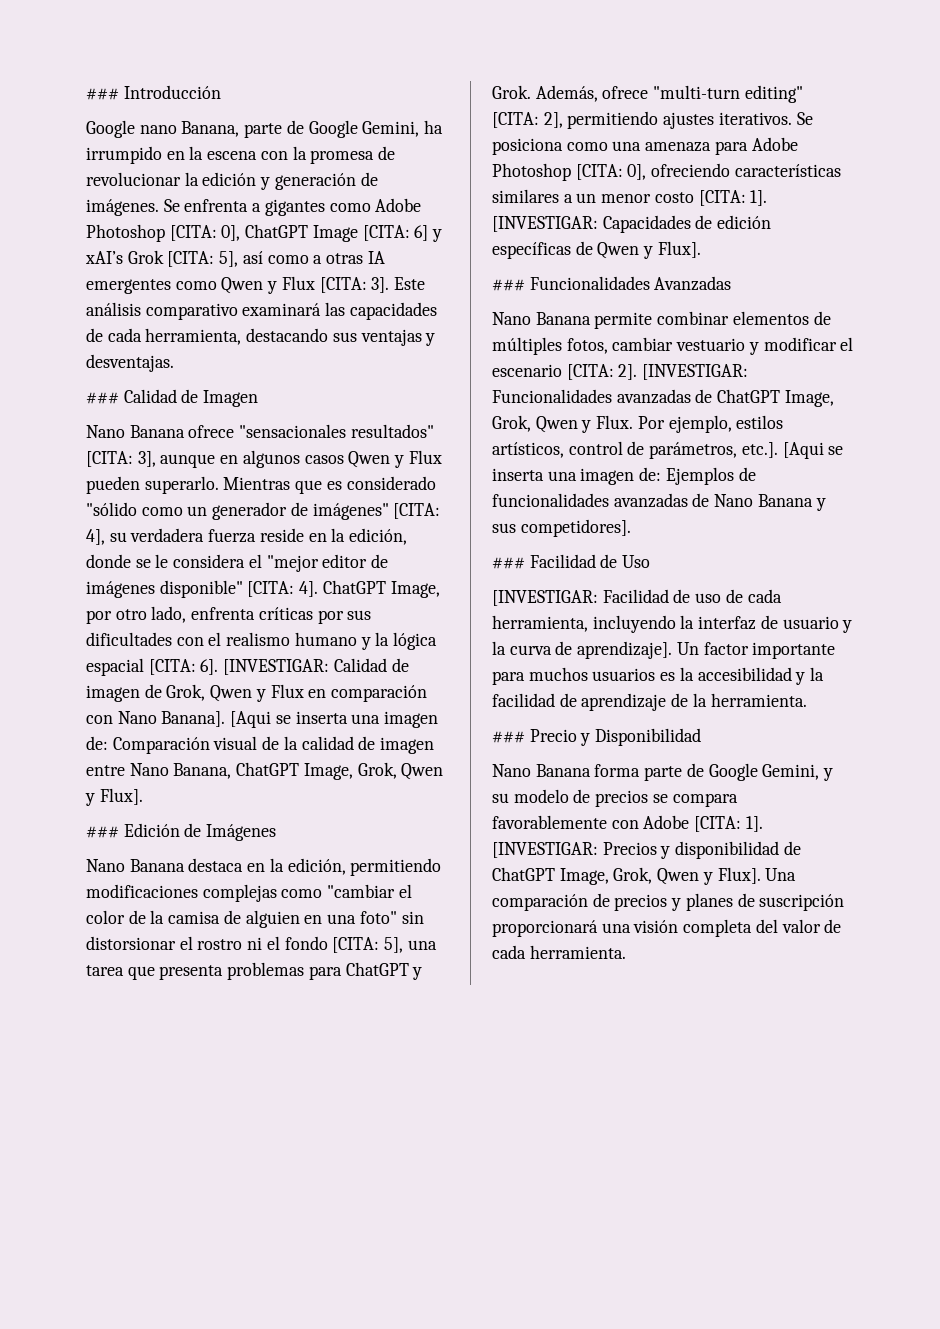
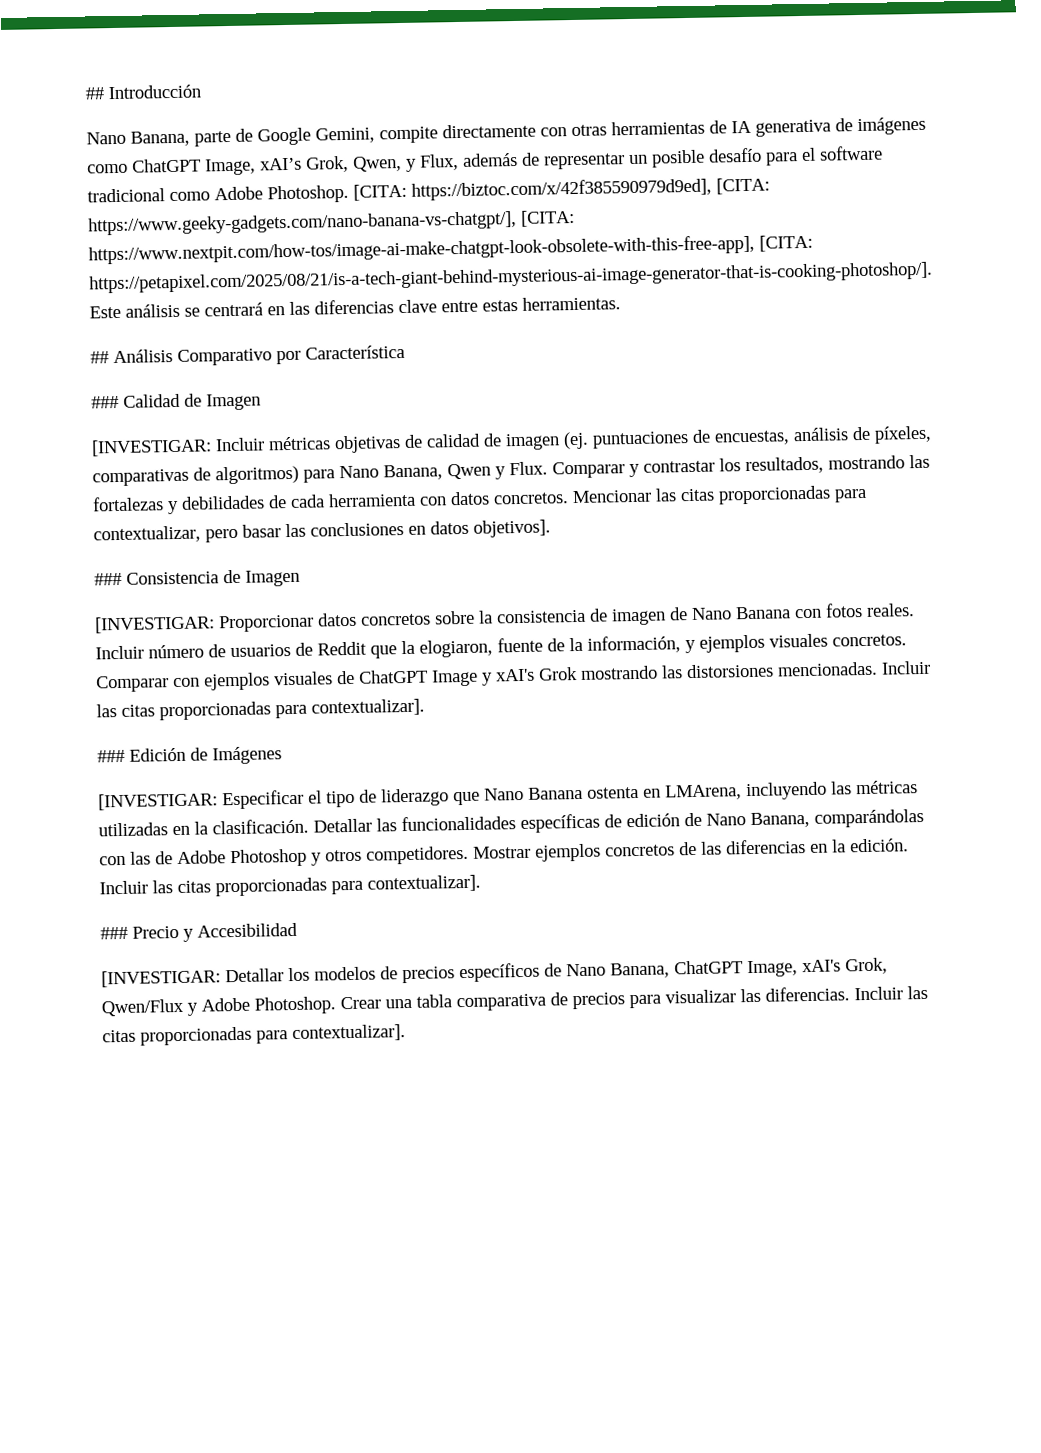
- ### Introducción
+ ## Introducción
- Google nano Banana, parte de Google Gemini, ha irrumpido en la escena con la promesa de revolucionar la edición y generación de imágenes. Se enfrenta a gigantes como Adobe Photoshop [CITA: 0], ChatGPT Image [CITA: 6] y xAI’s Grok [CITA: 5], así como a otras IA emergentes como Qwen y Flux [CITA: 3]. Este análisis comparativo examinará las capacidades de cada herramienta, destacando sus ventajas y desventajas.
+ Nano Banana, parte de Google Gemini, compite directamente con otras herramientas de IA generativa de imágenes como ChatGPT Image, xAI’s Grok, Qwen, y Flux, además de representar un posible desafío para el software tradicional como Adobe Photoshop. [CITA: https://biztoc.com/x/42f385590979d9ed], [CITA: https://www.geeky-gadgets.com/nano-banana-vs-chatgpt/], [CITA: https://www.nextpit.com/how-tos/image-ai-make-chatgpt-look-obsolete-with-this-free-app], [CITA: https://petapixel.com/2025/08/21/is-a-tech-giant-behind-mysterious-ai-image-generator-that-is-cooking-photoshop/]. Este análisis se centrará en las diferencias clave entre estas herramientas.
+ ## Análisis Comparativo por Característica
  ### Calidad de Imagen
- Nano Banana ofrece "sensacionales resultados" [CITA: 3], aunque en algunos casos Qwen y Flux pueden superarlo. Mientras que es considerado "sólido como un generador de imágenes" [CITA: 4], su verdadera fuerza reside en la edición, donde se le considera el "mejor editor de imágenes disponible" [CITA: 4]. ChatGPT Image, por otro lado, enfrenta críticas por sus dificultades con el realismo humano y la lógica espacial [CITA: 6]. [INVESTIGAR: Calidad de imagen de Grok, Qwen y Flux en comparación con Nano Banana]. [Aqui se inserta una imagen de: Comparación visual de la calidad de imagen entre Nano Banana, ChatGPT Image, Grok, Qwen y Flux].
+ [INVESTIGAR: Incluir métricas objetivas de calidad de imagen (ej. puntuaciones de encuestas, análisis de píxeles, comparativas de algoritmos) para Nano Banana, Qwen y Flux. Comparar y contrastar los resultados, mostrando las fortalezas y debilidades de cada herramienta con datos concretos. Mencionar las citas proporcionadas para contextualizar, pero basar las conclusiones en datos objetivos].
+ ### Consistencia de Imagen
+ [INVESTIGAR: Proporcionar datos concretos sobre la consistencia de imagen de Nano Banana con fotos reales. Incluir número de usuarios de Reddit que la elogiaron, fuente de la información, y ejemplos visuales concretos. Comparar con ejemplos visuales de ChatGPT Image y xAI's Grok mostrando las distorsiones mencionadas. Incluir las citas proporcionadas para contextualizar].
  ### Edición de Imágenes
- Nano Banana destaca en la edición, permitiendo modificaciones complejas como "cambiar el color de la camisa de alguien en una foto" sin distorsionar el rostro ni el fondo [CITA: 5], una tarea que presenta problemas para ChatGPT y Grok. Además, ofrece "multi-turn editing" [CITA: 2], permitiendo ajustes iterativos. Se posiciona como una amenaza para Adobe Photoshop [CITA: 0], ofreciendo características similares a un menor costo [CITA: 1]. [INVESTIGAR: Capacidades de edición específicas de Qwen y Flux].
- ### Funcionalidades Avanzadas
- Nano Banana permite combinar elementos de múltiples fotos, cambiar vestuario y modificar el escenario [CITA: 2]. [INVESTIGAR: Funcionalidades avanzadas de ChatGPT Image, Grok, Qwen y Flux. Por ejemplo, estilos artísticos, control de parámetros, etc.]. [Aqui se inserta una imagen de: Ejemplos de funcionalidades avanzadas de Nano Banana y sus competidores].
- ### Facilidad de Uso
- [INVESTIGAR: Facilidad de uso de cada herramienta, incluyendo la interfaz de usuario y la curva de aprendizaje]. Un factor importante para muchos usuarios es la accesibilidad y la facilidad de aprendizaje de la herramienta.
- ### Precio y Disponibilidad
- Nano Banana forma parte de Google Gemini, y su modelo de precios se compara favorablemente con Adobe [CITA: 1]. [INVESTIGAR: Precios y disponibilidad de ChatGPT Image, Grok, Qwen y Flux]. Una comparación de precios y planes de suscripción proporcionará una visión completa del valor de cada herramienta.
+ [INVESTIGAR: Especificar el tipo de liderazgo que Nano Banana ostenta en LMArena, incluyendo las métricas utilizadas en la clasificación. Detallar las funcionalidades específicas de edición de Nano Banana, comparándolas con las de Adobe Photoshop y otros competidores. Mostrar ejemplos concretos de las diferencias en la edición. Incluir las citas proporcionadas para contextualizar].
+ ### Precio y Accesibilidad
+ [INVESTIGAR: Detallar los modelos de precios específicos de Nano Banana, ChatGPT Image, xAI's Grok, Qwen/Flux y Adobe Photoshop. Crear una tabla comparativa de precios para visualizar las diferencias. Incluir las citas proporcionadas para contextualizar].

